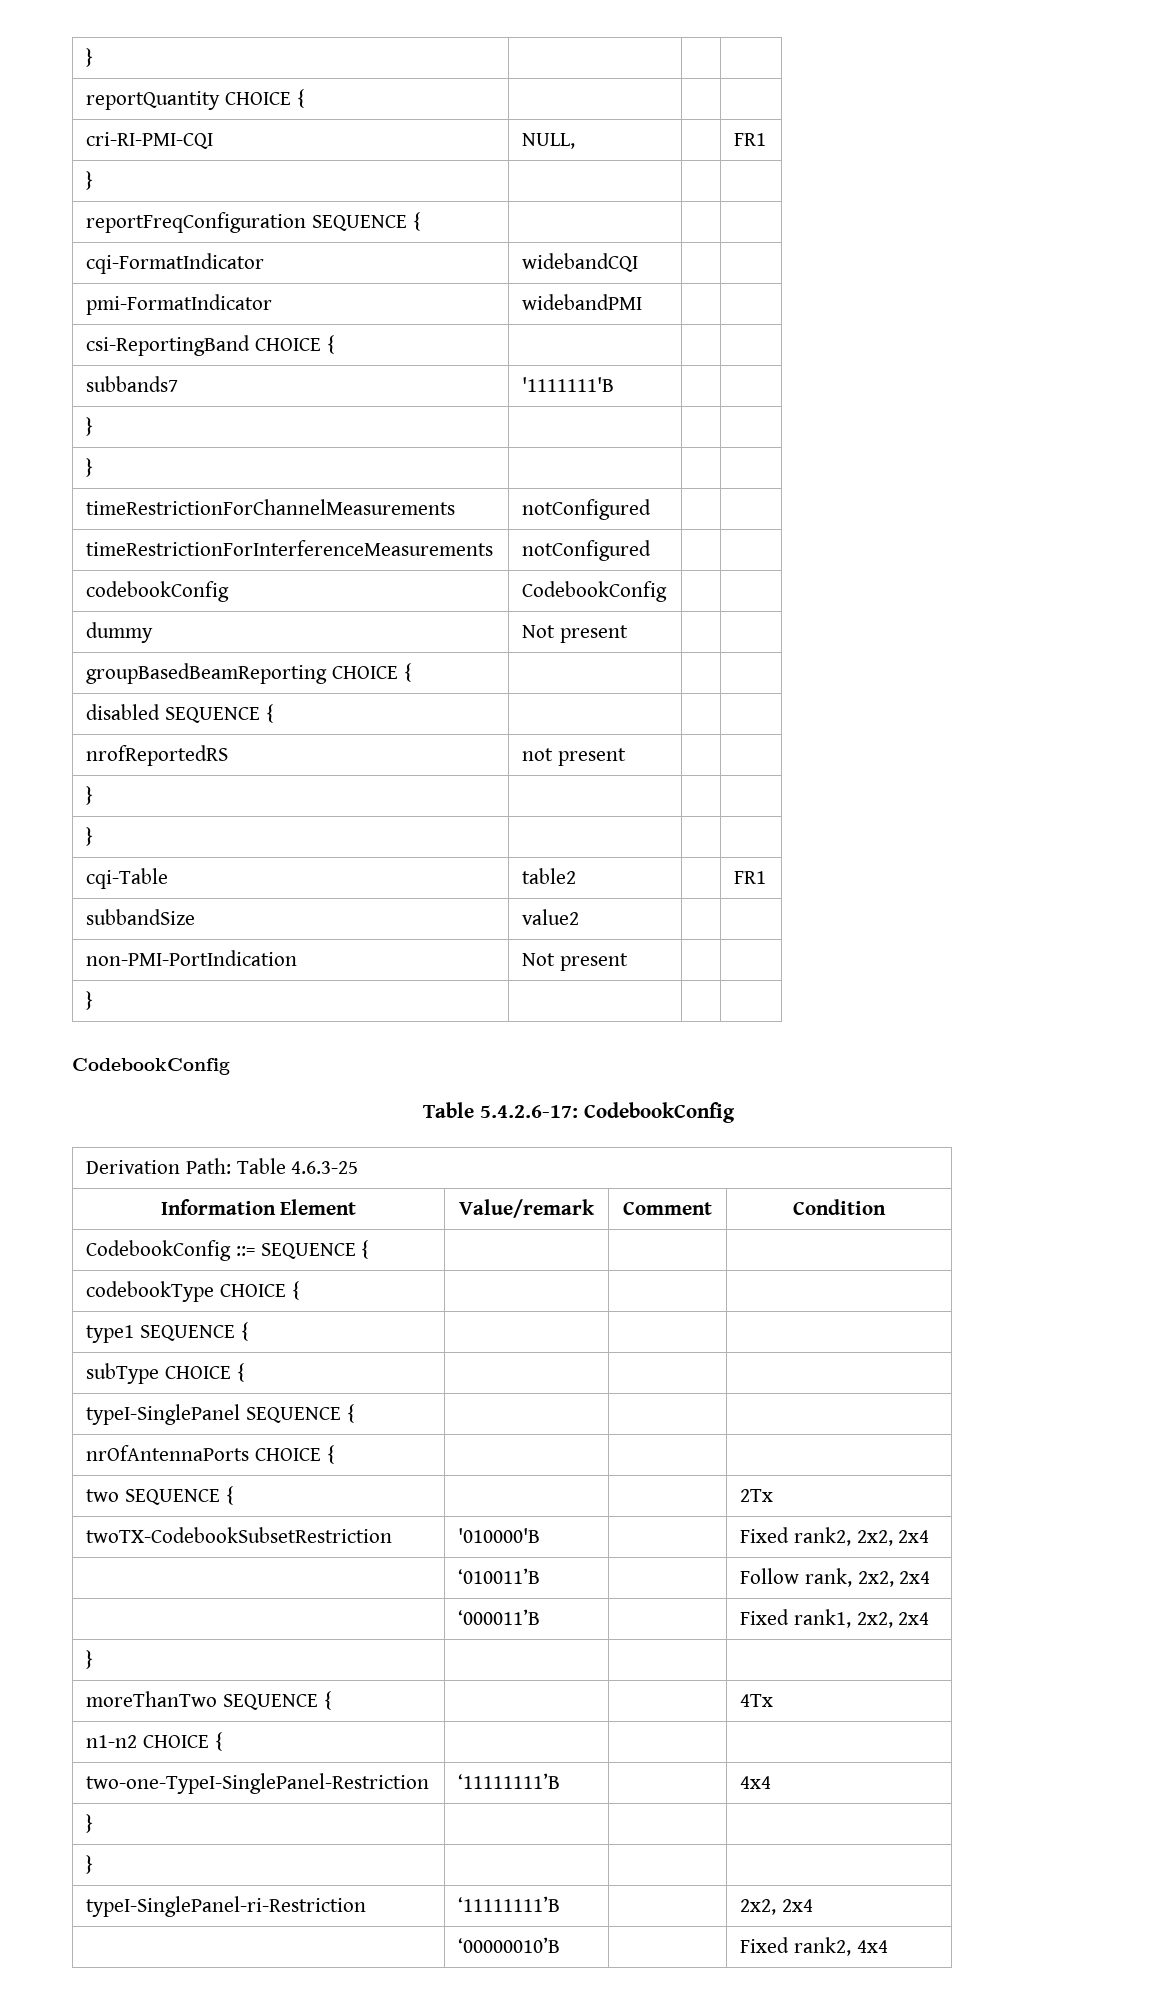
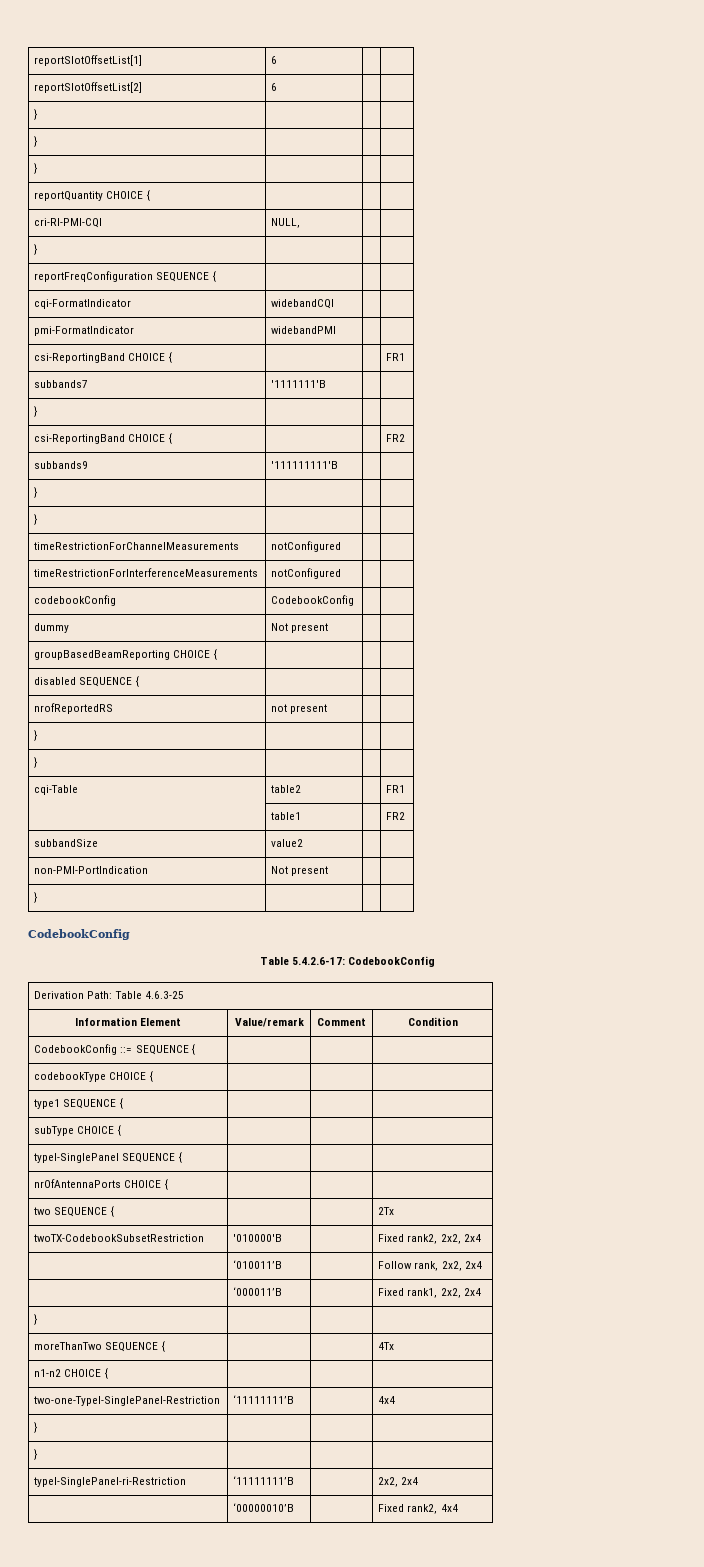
+ reportSlotOffsetList[1] | 6 | |
+ reportSlotOffsetList[2] | 6 | |
+ } | | |
+ } | | |
- cri-RI-PMI-CQI | NULL, | | FR1
+ cri-RI-PMI-CQI | NULL, | |
- csi-ReportingBand CHOICE { | | |
+ csi-ReportingBand CHOICE { | | | FR1
+ csi-ReportingBand CHOICE { | | | FR2
+ subbands9 | '111111111'B | |
+ } | | |
+ | table1 | | FR2

